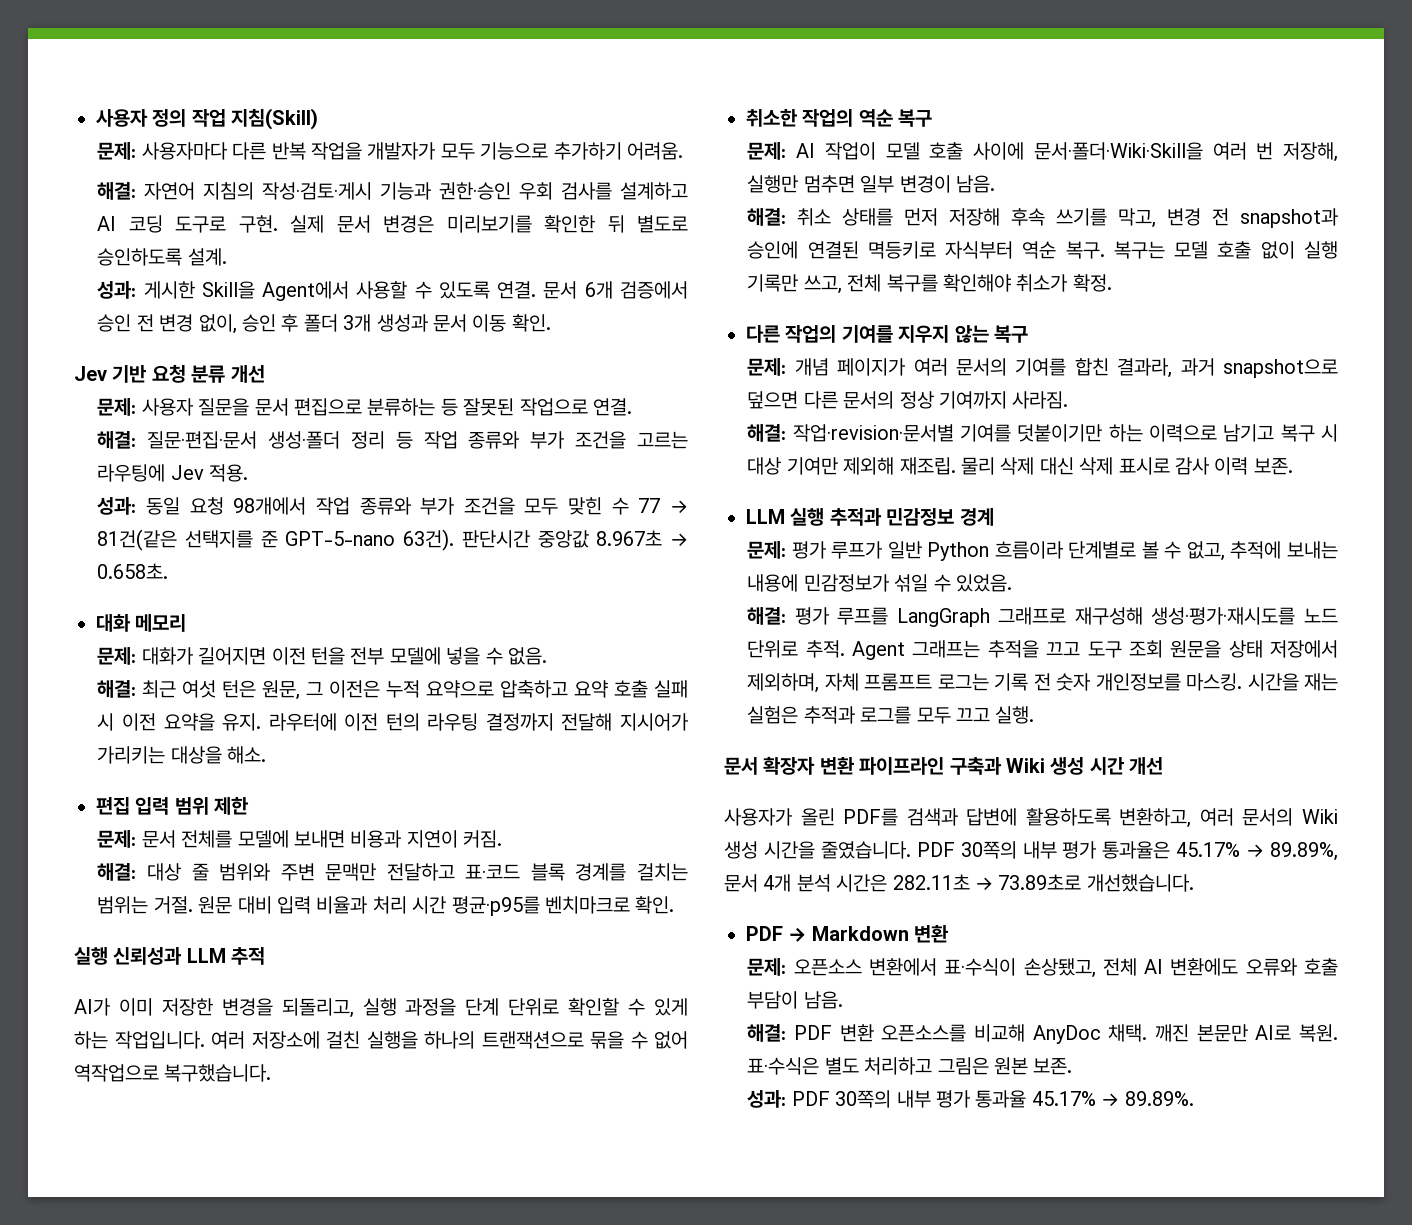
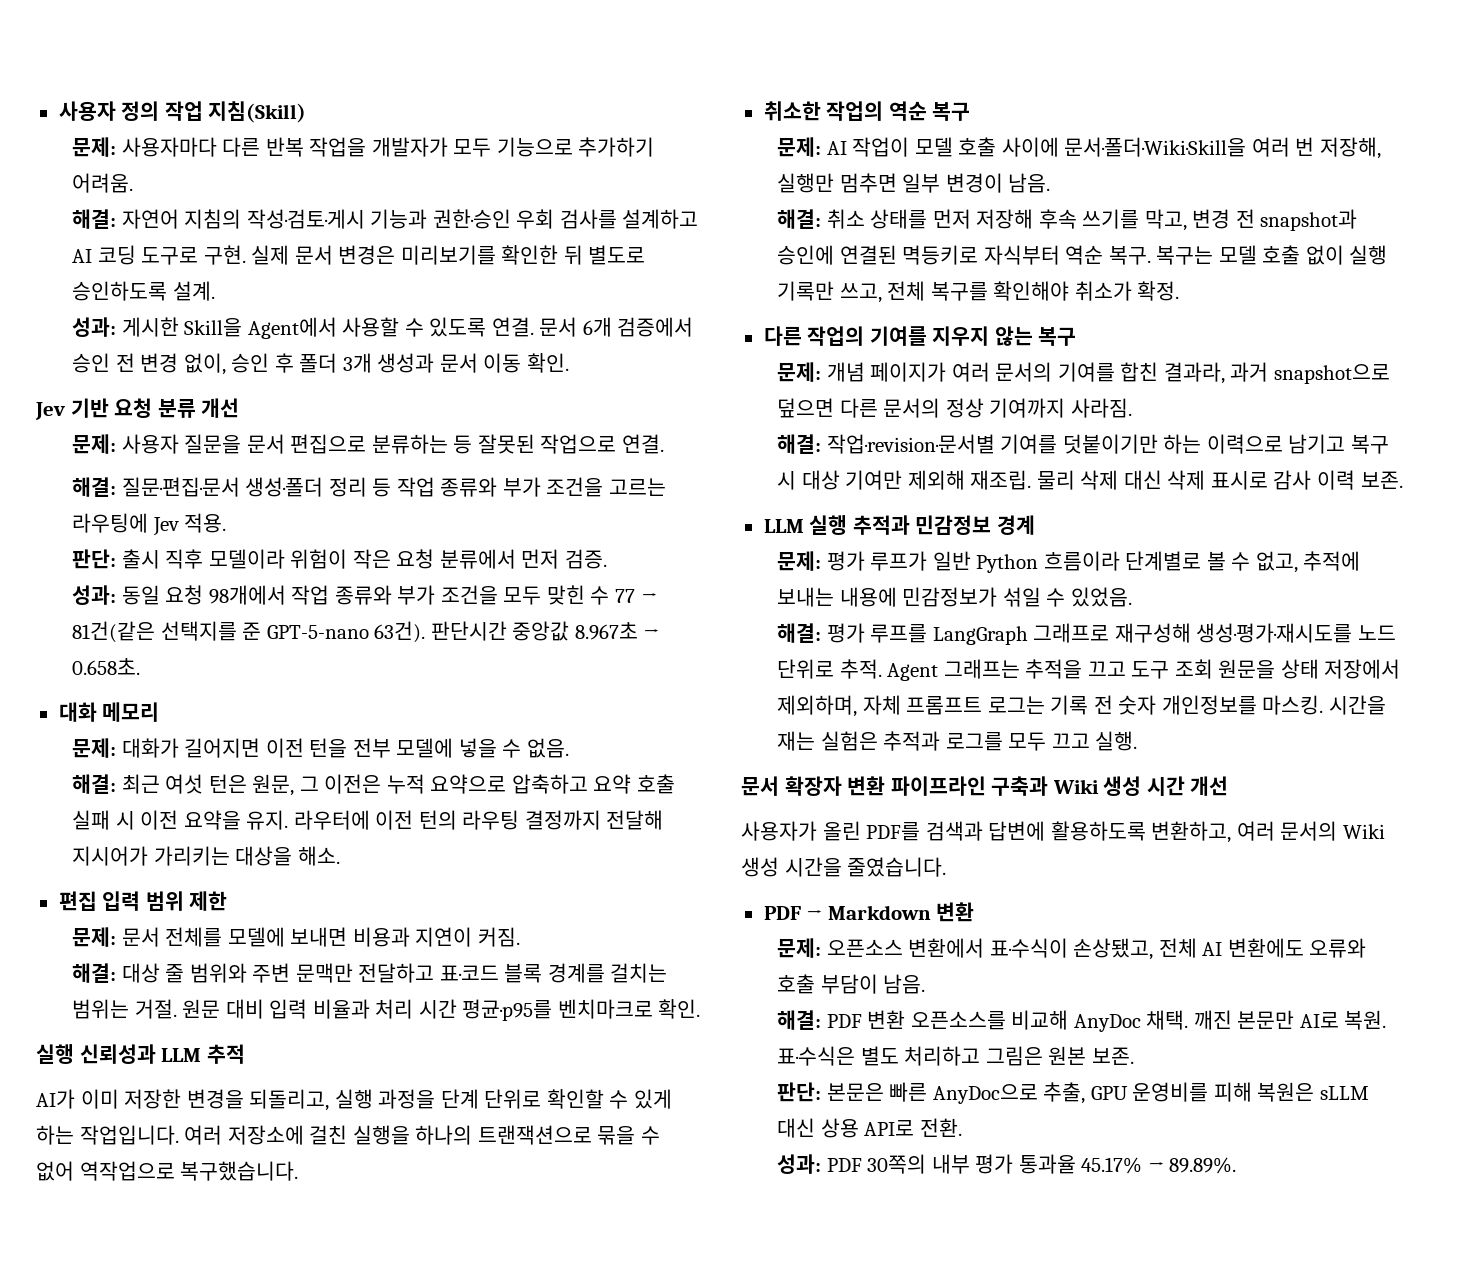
+ 판단: 출시 직후 모델이라 위험이 작은 요청 분류에서 먼저 검증.
- PDF 30쪽의 내부 평가 통과율은 45.17% → 89.89%, 문서 4개 분석 시간은 282.11초 → 73.89초로 개선했습니다.
+ 판단: 본문은 빠른 AnyDoc으로 추출, GPU 운영비를 피해 복원은 sLLM 대신 상용 API로 전환.

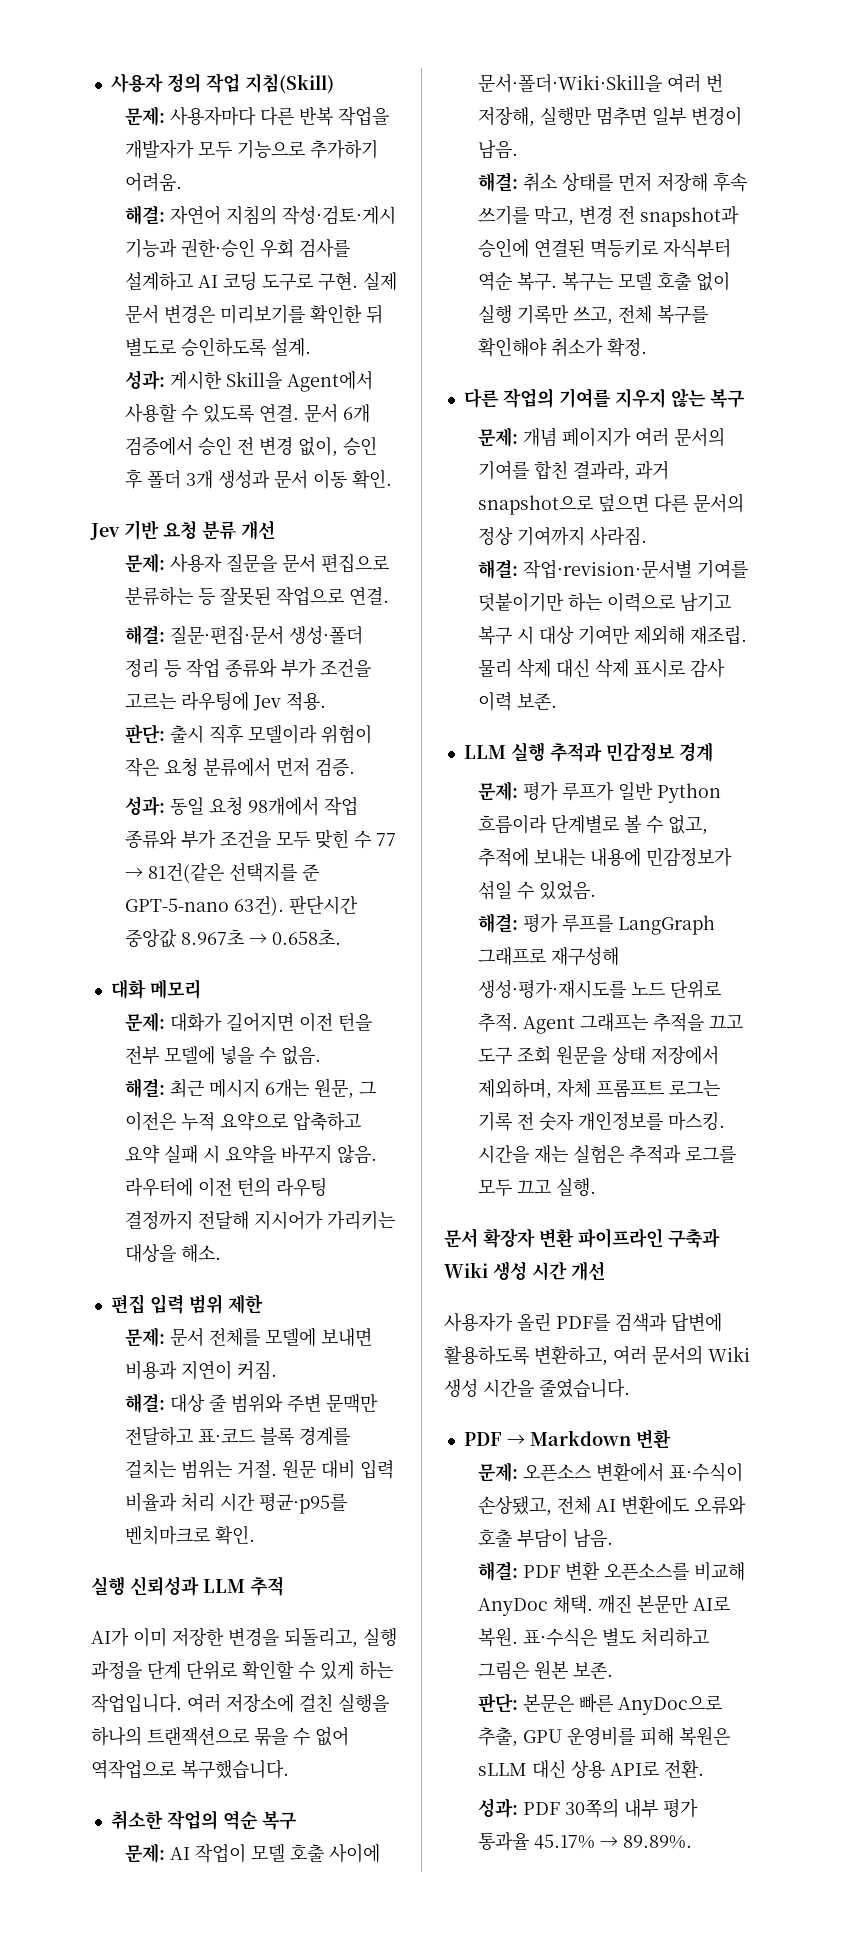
- 해결: 최근 여섯 턴은 원문, 그 이전은 누적 요약으로 압축하고 요약 호출 실패 시 이전 요약을 유지.
+ 해결: 최근 메시지 6개는 원문, 그 이전은 누적 요약으로 압축하고 요약 실패 시 요약을 바꾸지 않음.

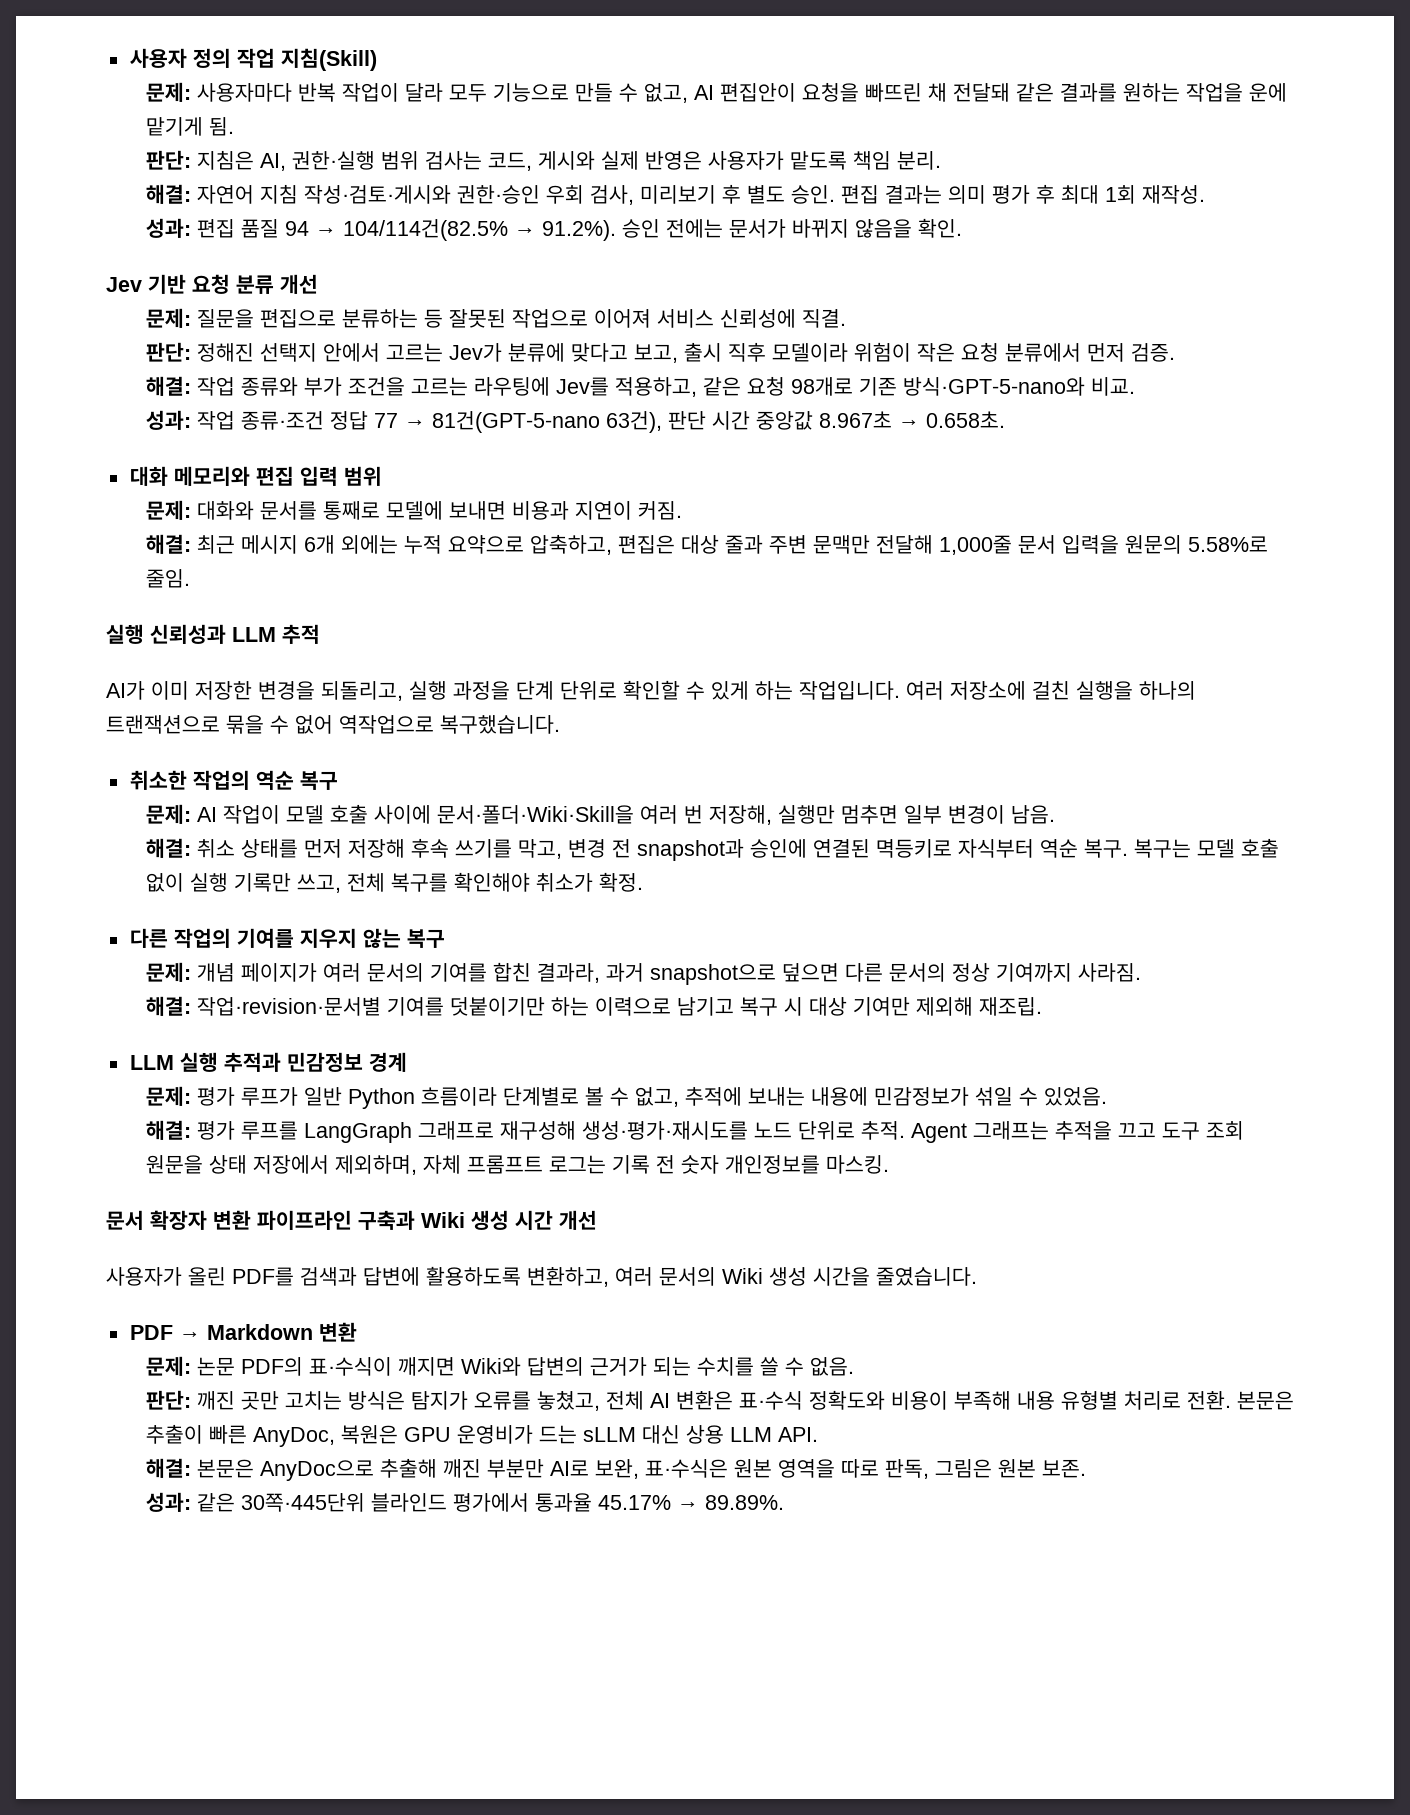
- 문제: 사용자마다 다른 반복 작업을 개발자가 모두 기능으로 추가하기 어려움.
- 해결: 자연어 지침의 작성·검토·게시 기능과 권한·승인 우회 검사를 설계하고 AI 코딩 도구로 구현. 실제 문서 변경은 미리보기를 확인한 뒤 별도로 승인하도록 설계.
- 성과: 게시한 Skill을 Agent에서 사용할 수 있도록 연결. 문서 6개 검증에서 승인 전 변경 없이, 승인 후 폴더 3개 생성과 문서 이동 확인.
+ 문제: 사용자마다 반복 작업이 달라 모두 기능으로 만들 수 없고, AI 편집안이 요청을 빠뜨린 채 전달돼 같은 결과를 원하는 작업을 운에 맡기게 됨.
+ 판단: 지침은 AI, 권한·실행 범위 검사는 코드, 게시와 실제 반영은 사용자가 맡도록 책임 분리.
+ 해결: 자연어 지침 작성·검토·게시와 권한·승인 우회 검사, 미리보기 후 별도 승인. 편집 결과는 의미 평가 후 최대 1회 재작성.
+ 성과: 편집 품질 94 → 104/114건(82.5% → 91.2%). 승인 전에는 문서가 바뀌지 않음을 확인.
- 문제: 사용자 질문을 문서 편집으로 분류하는 등 잘못된 작업으로 연결.
- 해결: 질문·편집·문서 생성·폴더 정리 등 작업 종류와 부가 조건을 고르는 라우팅에 Jev 적용.
- 판단: 출시 직후 모델이라 위험이 작은 요청 분류에서 먼저 검증.
+ 문제: 질문을 편집으로 분류하는 등 잘못된 작업으로 이어져 서비스 신뢰성에 직결.
+ 판단: 정해진 선택지 안에서 고르는 Jev가 분류에 맞다고 보고, 출시 직후 모델이라 위험이 작은 요청 분류에서 먼저 검증.
- 성과: 동일 요청 98개에서 작업 종류와 부가 조건을 모두 맞힌 수 77 → 81건(같은 선택지를 준 GPT-5-nano 63건). 판단시간 중앙값 8.967초 → 0.658초.
+ 해결: 작업 종류와 부가 조건을 고르는 라우팅에 Jev를 적용하고, 같은 요청 98개로 기존 방식·GPT-5-nano와 비교.
+ 성과: 작업 종류·조건 정답 77 → 81건(GPT-5-nano 63건), 판단 시간 중앙값 8.967초 → 0.658초.
- 대화 메모리
- 문제: 대화가 길어지면 이전 턴을 전부 모델에 넣을 수 없음.
- 해결: 최근 메시지 6개는 원문, 그 이전은 누적 요약으로 압축하고 요약 실패 시 요약을 바꾸지 않음. 라우터에 이전 턴의 라우팅 결정까지 전달해 지시어가 가리키는 대상을 해소.
- 편집 입력 범위 제한
- 문제: 문서 전체를 모델에 보내면 비용과 지연이 커짐.
+ 대화 메모리와 편집 입력 범위
+ 문제: 대화와 문서를 통째로 모델에 보내면 비용과 지연이 커짐.
- 해결: 대상 줄 범위와 주변 문맥만 전달하고 표·코드 블록 경계를 걸치는 범위는 거절. 원문 대비 입력 비율과 처리 시간 평균·p95를 벤치마크로 확인.
+ 해결: 최근 메시지 6개 외에는 누적 요약으로 압축하고, 편집은 대상 줄과 주변 문맥만 전달해 1,000줄 문서 입력을 원문의 5.58%로 줄임.
- 물리 삭제 대신 삭제 표시로 감사 이력 보존.
- 시간을 재는 실험은 추적과 로그를 모두 끄고 실행.
- 문제: 오픈소스 변환에서 표·수식이 손상됐고, 전체 AI 변환에도 오류와 호출 부담이 남음.
- 해결: PDF 변환 오픈소스를 비교해 AnyDoc 채택. 깨진 본문만 AI로 복원. 표·수식은 별도 처리하고 그림은 원본 보존.
- 판단: 본문은 빠른 AnyDoc으로 추출, GPU 운영비를 피해 복원은 sLLM 대신 상용 API로 전환.
- 성과: PDF 30쪽의 내부 평가 통과율 45.17% → 89.89%.
+ 문제: 논문 PDF의 표·수식이 깨지면 Wiki와 답변의 근거가 되는 수치를 쓸 수 없음.
+ 판단: 깨진 곳만 고치는 방식은 탐지가 오류를 놓쳤고, 전체 AI 변환은 표·수식 정확도와 비용이 부족해 내용 유형별 처리로 전환. 본문은 추출이 빠른 AnyDoc, 복원은 GPU 운영비가 드는 sLLM 대신 상용 LLM API.
+ 해결: 본문은 AnyDoc으로 추출해 깨진 부분만 AI로 보완, 표·수식은 원본 영역을 따로 판독, 그림은 원본 보존.
+ 성과: 같은 30쪽·445단위 블라인드 평가에서 통과율 45.17% → 89.89%.

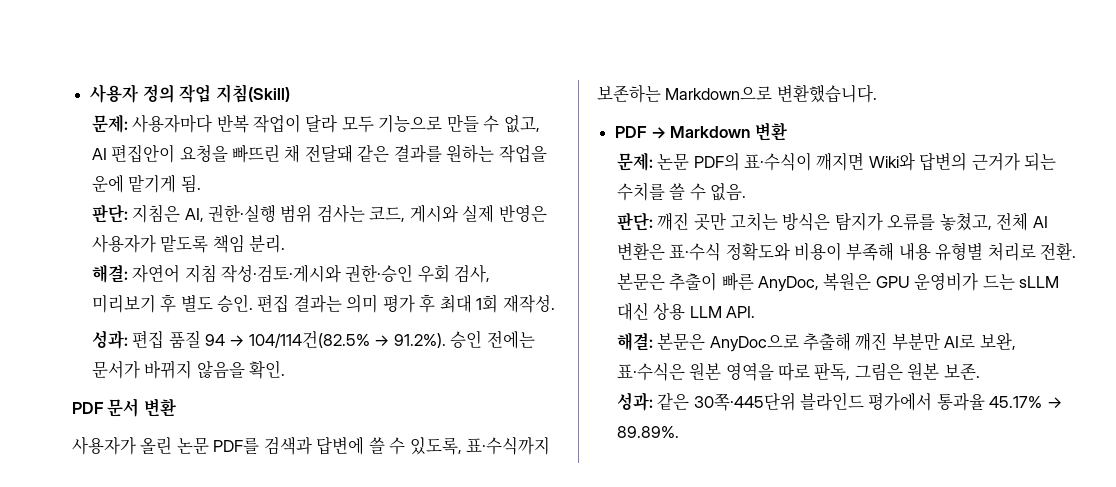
- Jev 기반 요청 분류 개선
- 문제: 질문을 편집으로 분류하는 등 잘못된 작업으로 이어져 서비스 신뢰성에 직결.
- 판단: 정해진 선택지 안에서 고르는 Jev가 분류에 맞다고 보고, 출시 직후 모델이라 위험이 작은 요청 분류에서 먼저 검증.
- 해결: 작업 종류와 부가 조건을 고르는 라우팅에 Jev를 적용하고, 같은 요청 98개로 기존 방식·GPT-5-nano와 비교.
- 성과: 작업 종류·조건 정답 77 → 81건(GPT-5-nano 63건), 판단 시간 중앙값 8.967초 → 0.658초.
- 대화 메모리와 편집 입력 범위
- 문제: 대화와 문서를 통째로 모델에 보내면 비용과 지연이 커짐.
- 해결: 최근 메시지 6개 외에는 누적 요약으로 압축하고, 편집은 대상 줄과 주변 문맥만 전달해 1,000줄 문서 입력을 원문의 5.58%로 줄임.
- 실행 신뢰성과 LLM 추적
- AI가 이미 저장한 변경을 되돌리고, 실행 과정을 단계 단위로 확인할 수 있게 하는 작업입니다. 여러 저장소에 걸친 실행을 하나의 트랜잭션으로 묶을 수 없어 역작업으로 복구했습니다.
- 취소한 작업의 역순 복구
- 문제: AI 작업이 모델 호출 사이에 문서·폴더·Wiki·Skill을 여러 번 저장해, 실행만 멈추면 일부 변경이 남음.
- 해결: 취소 상태를 먼저 저장해 후속 쓰기를 막고, 변경 전 snapshot과 승인에 연결된 멱등키로 자식부터 역순 복구. 복구는 모델 호출 없이 실행 기록만 쓰고, 전체 복구를 확인해야 취소가 확정.
- 다른 작업의 기여를 지우지 않는 복구
- 문제: 개념 페이지가 여러 문서의 기여를 합친 결과라, 과거 snapshot으로 덮으면 다른 문서의 정상 기여까지 사라짐.
- 해결: 작업·revision·문서별 기여를 덧붙이기만 하는 이력으로 남기고 복구 시 대상 기여만 제외해 재조립.
- LLM 실행 추적과 민감정보 경계
- 문제: 평가 루프가 일반 Python 흐름이라 단계별로 볼 수 없고, 추적에 보내는 내용에 민감정보가 섞일 수 있었음.
- 해결: 평가 루프를 LangGraph 그래프로 재구성해 생성·평가·재시도를 노드 단위로 추적. Agent 그래프는 추적을 끄고 도구 조회 원문을 상태 저장에서 제외하며, 자체 프롬프트 로그는 기록 전 숫자 개인정보를 마스킹.
- 문서 확장자 변환 파이프라인 구축과 Wiki 생성 시간 개선
+ PDF 문서 변환
- 사용자가 올린 PDF를 검색과 답변에 활용하도록 변환하고, 여러 문서의 Wiki 생성 시간을 줄였습니다.
+ 사용자가 올린 논문 PDF를 검색과 답변에 쓸 수 있도록, 표·수식까지 보존하는 Markdown으로 변환했습니다.

